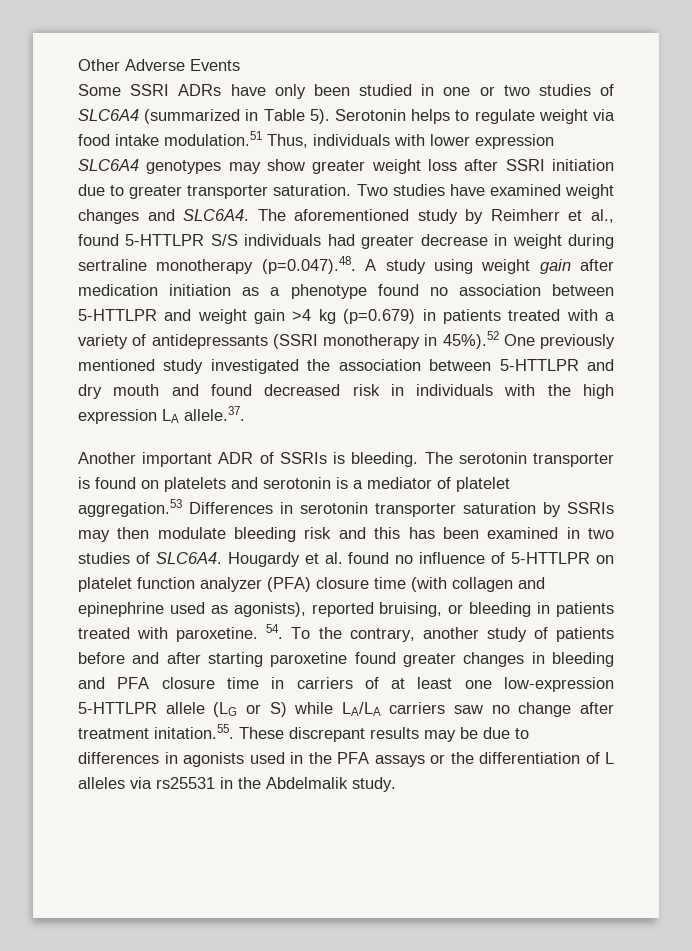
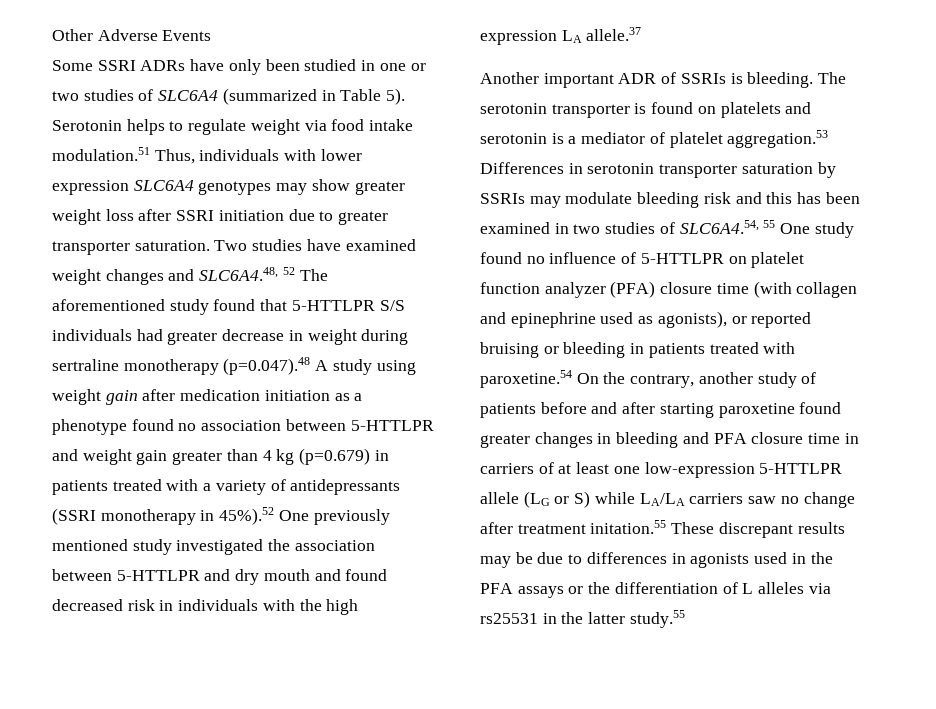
- Two studies have examined weight changes and SLC6A4. The aforementioned study by Reimherr et al., found 5-HTTLPR S/S individuals had greater decrease in weight during sertraline monotherapy (p=0.047).48. A study using weight gain after medication initiation as a phenotype found no association between 5-HTTLPR and weight gain >4 kg (p=0.679) in patients treated with a variety of antidepressants (SSRI monotherapy in 45%).52 One previously mentioned study investigated the association between 5-HTTLPR and dry mouth and found decreased risk in individuals with the high expression LA allele.37.
+ Two studies have examined weight changes and SLC6A4.48, 52 The aforementioned study found that 5-HTTLPR S/S individuals had greater decrease in weight during sertraline monotherapy (p=0.047).48 A study using weight gain after medication initiation as a phenotype found no association between 5-HTTLPR and weight gain greater than 4 kg (p=0.679) in patients treated with a variety of antidepressants (SSRI monotherapy in 45%).52 One previously mentioned study investigated the association between 5-HTTLPR and dry mouth and found decreased risk in individuals with the high expression LA allele.37
- The serotonin transporter is found on platelets and serotonin is a mediator of platelet aggregation.53 Differences in serotonin transporter saturation by SSRIs may then modulate bleeding risk and this has been examined in two studies of SLC6A4. Hougardy et al. found no influence of 5-HTTLPR on platelet function analyzer (PFA) closure time (with collagen and epinephrine used as agonists), reported bruising, or bleeding in patients treated with paroxetine. 54. To the contrary, another study of patients before and after starting paroxetine found greater changes in bleeding and PFA closure time in carriers of at least one low-expression 5-HTTLPR allele (LG or S) while LA/LA carriers saw no change after treatment initation.55. These discrepant results may be due to differences in agonists used in the PFA assays or the differentiation of L alleles via rs25531 in the Abdelmalik study.
+ The serotonin transporter is found on platelets and serotonin is a mediator of platelet aggregation.53 Differences in serotonin transporter saturation by SSRIs may modulate bleeding risk and this has been examined in two studies of SLC6A4.54, 55 One study found no influence of 5-HTTLPR on platelet function analyzer (PFA) closure time (with collagen and epinephrine used as agonists), or reported bruising or bleeding in patients treated with paroxetine.54 On the contrary, another study of patients before and after starting paroxetine found greater changes in bleeding and PFA closure time in carriers of at least one low-expression 5-HTTLPR allele (LG or S) while LA/LA carriers saw no change after treatment initation.55 These discrepant results may be due to differences in agonists used in the PFA assays or the differentiation of L alleles via rs25531 in the latter study.55

